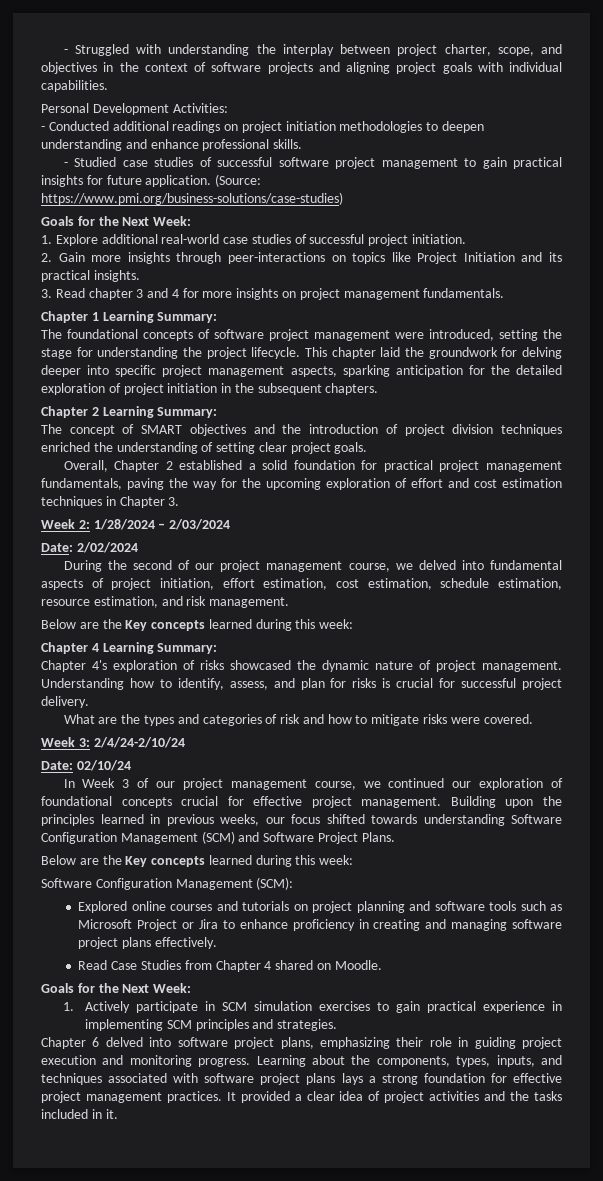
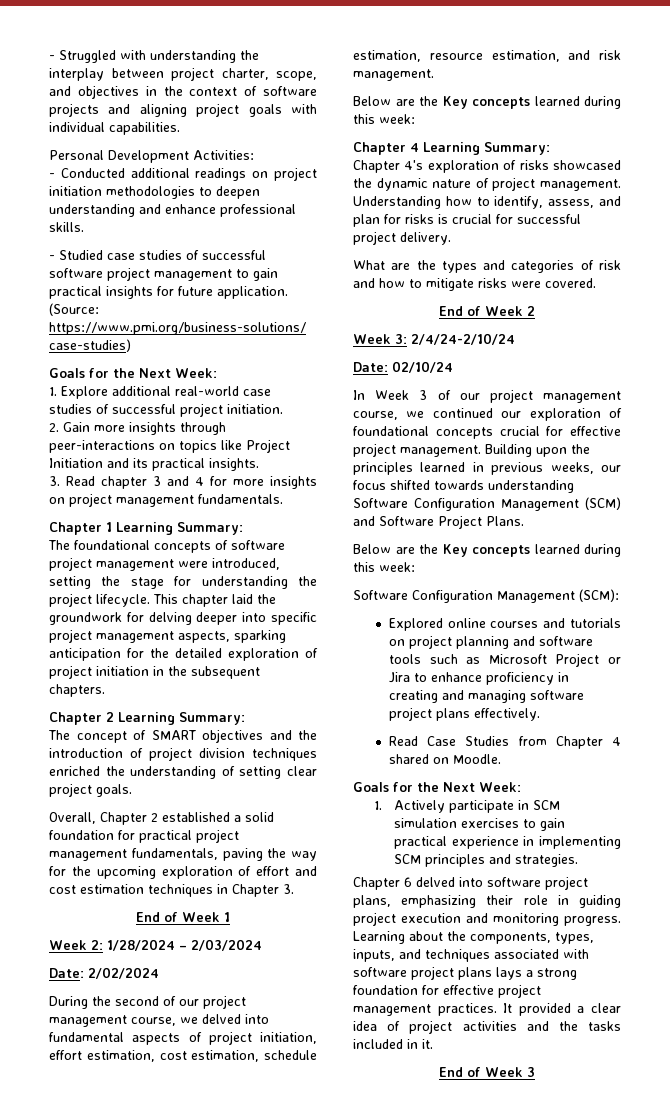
+ End of Week 1
+ End of Week 2
+ End of Week 3

